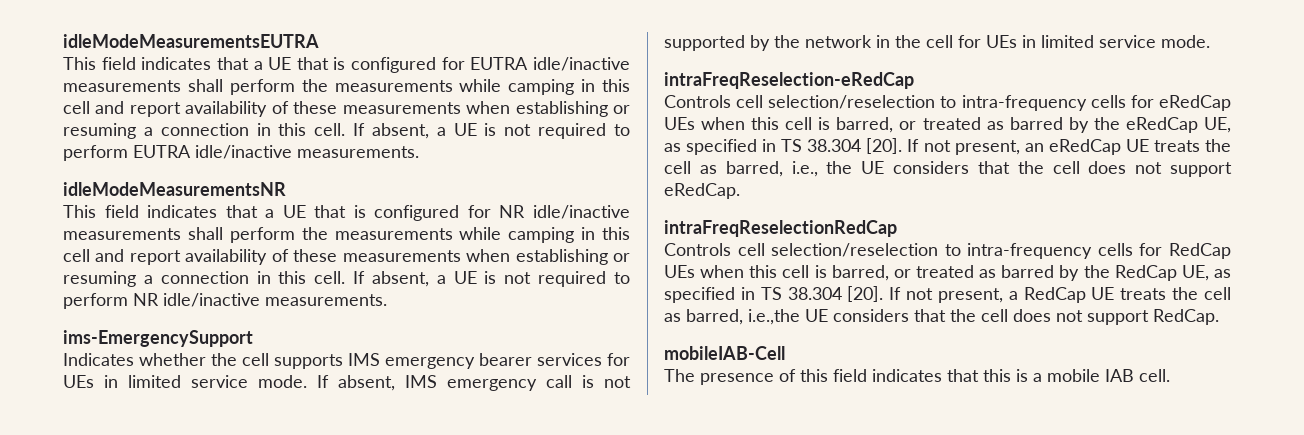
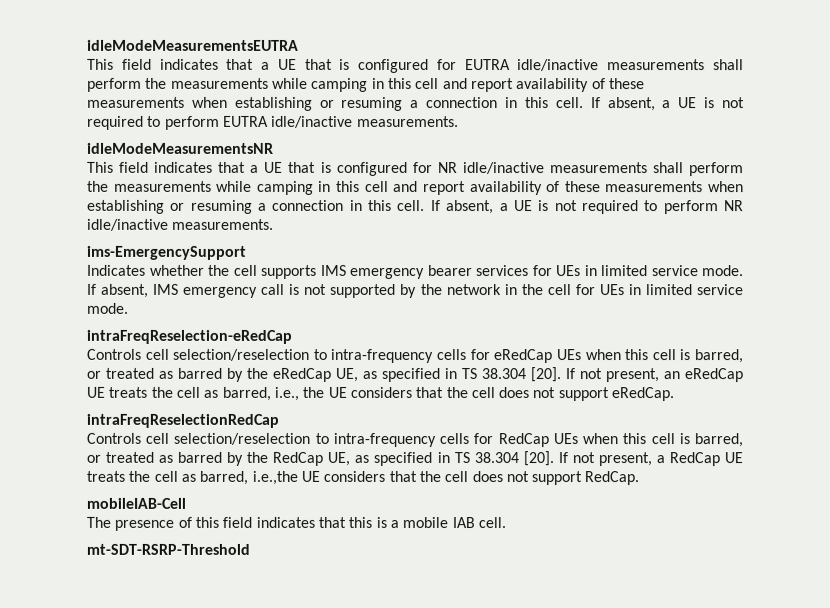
+ mt-SDT-RSRP-Threshold

